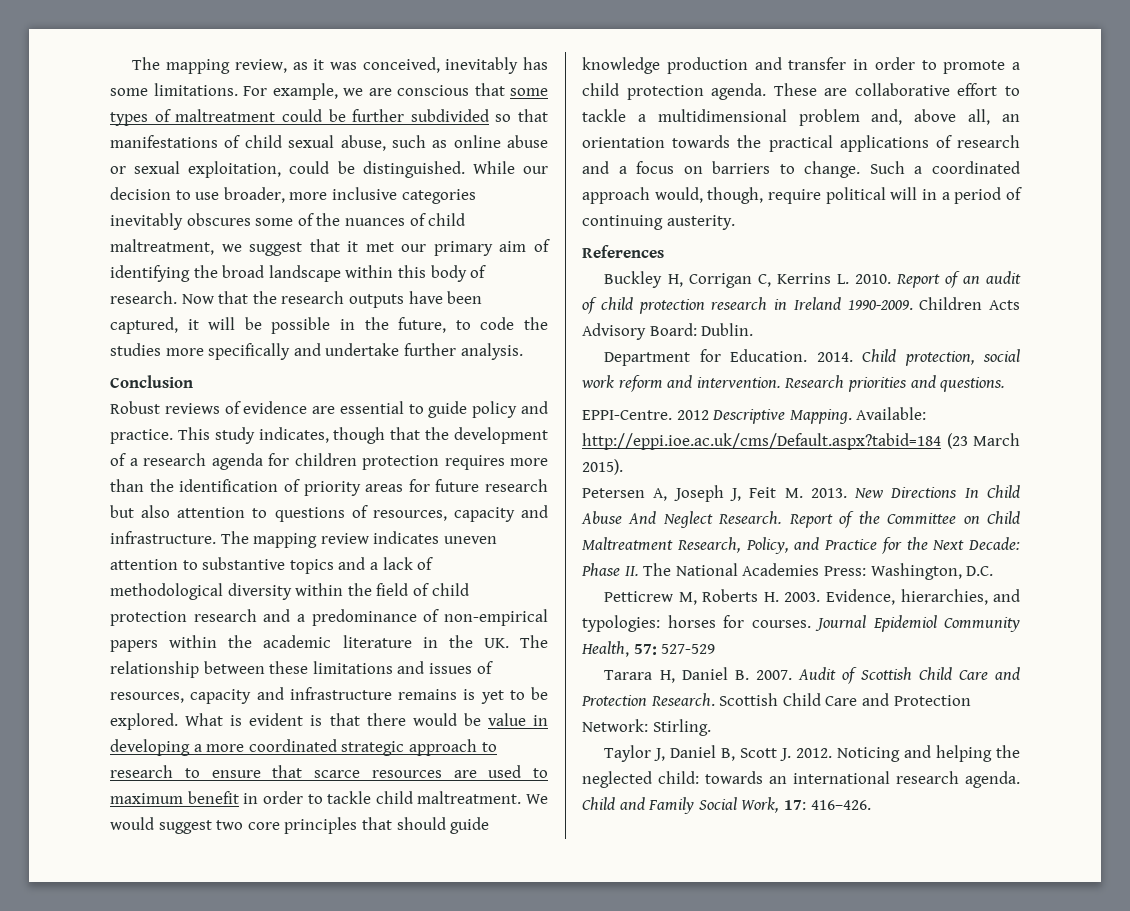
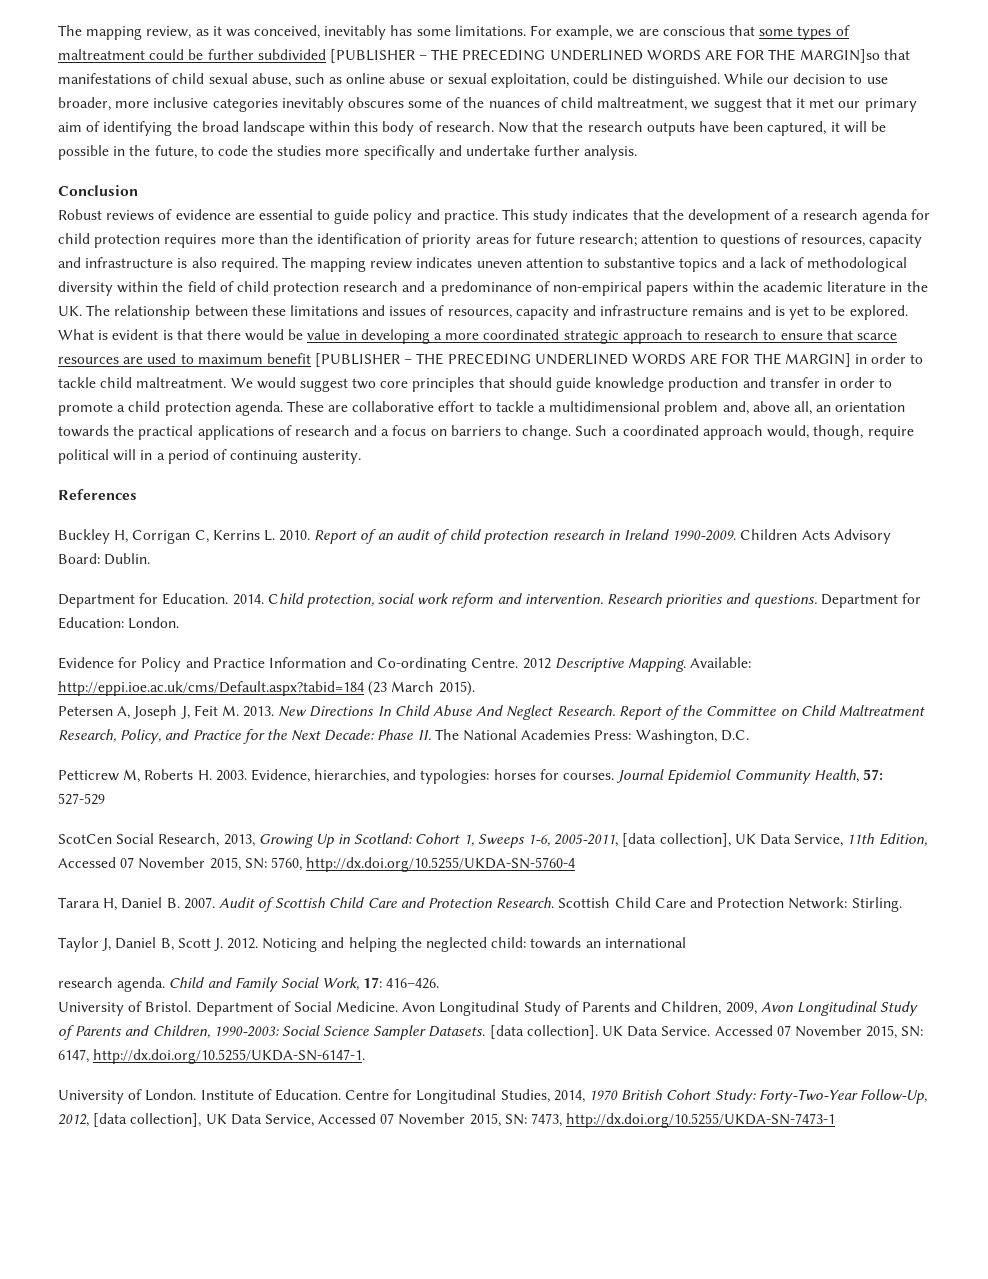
- For example, we are conscious that some types of maltreatment could be further subdivided so that manifestations of child sexual abuse, such as online abuse or sexual exploitation, could be distinguished.
+ For example, we are conscious that some types of maltreatment could be further subdivided [PUBLISHER – THE PRECEDING UNDERLINED WORDS ARE FOR THE MARGIN]so that manifestations of child sexual abuse, such as online abuse or sexual exploitation, could be distinguished.
- This study indicates, though that the development of a research agenda for children protection requires more than the identification of priority areas for future research but also attention to questions of resources, capacity and infrastructure.
+ This study indicates that the development of a research agenda for child protection requires more than the identification of priority areas for future research; attention to questions of resources, capacity and infrastructure is also required.
- The mapping review indicates uneven attention to substantive topics and a lack of methodological diversity within the field of child protection research and a predominance of non-empirical papers within the academic literature in the UK. The relationship between these limitations and issues of resources, capacity and infrastructure remains is yet to be explored.
+ The mapping review indicates uneven attention to substantive topics and a lack of methodological diversity within the field of child protection research and a predominance of non-empirical papers within the academic literature in the UK. The relationship between these limitations and issues of resources, capacity and infrastructure remains and is yet to be explored.
- What is evident is that there would be value in developing a more coordinated strategic approach to research to ensure that scarce resources are used to maximum benefit in order to tackle child maltreatment.
+ What is evident is that there would be value in developing a more coordinated strategic approach to research to ensure that scarce resources are used to maximum benefit [PUBLISHER – THE PRECEDING UNDERLINED WORDS ARE FOR THE MARGIN] in order to tackle child maltreatment.
- Research priorities and questions.
- EPPI-Centre.
+ Research priorities and questions. Department for Education: London.
+ Evidence for Policy and Practice Information and Co-ordinating Centre.
+ ScotCen Social Research, 2013, Growing Up in Scotland: Cohort 1, Sweeps 1-6, 2005-2011, [data collection], UK Data Service, 11th Edition, Accessed 07 November 2015, SN: 5760, http://dx.doi.org/10.5255/UKDA-SN-5760-4
- Noticing and helping the neglected child: towards an international research agenda.
+ Noticing and helping the neglected child: towards an international
+ research agenda.
+ University of Bristol. Department of Social Medicine. Avon Longitudinal Study of Parents and Children, 2009, Avon Longitudinal Study of Parents and Children, 1990-2003: Social Science Sampler Datasets. [data collection]. UK Data Service. Accessed 07 November 2015, SN: 6147, http://dx.doi.org/10.5255/UKDA-SN-6147-1.
+ University of London. Institute of Education. Centre for Longitudinal Studies, 2014, 1970 British Cohort Study: Forty-Two-Year Follow-Up, 2012, [data collection], UK Data Service, Accessed 07 November 2015, SN: 7473, http://dx.doi.org/10.5255/UKDA-SN-7473-1

